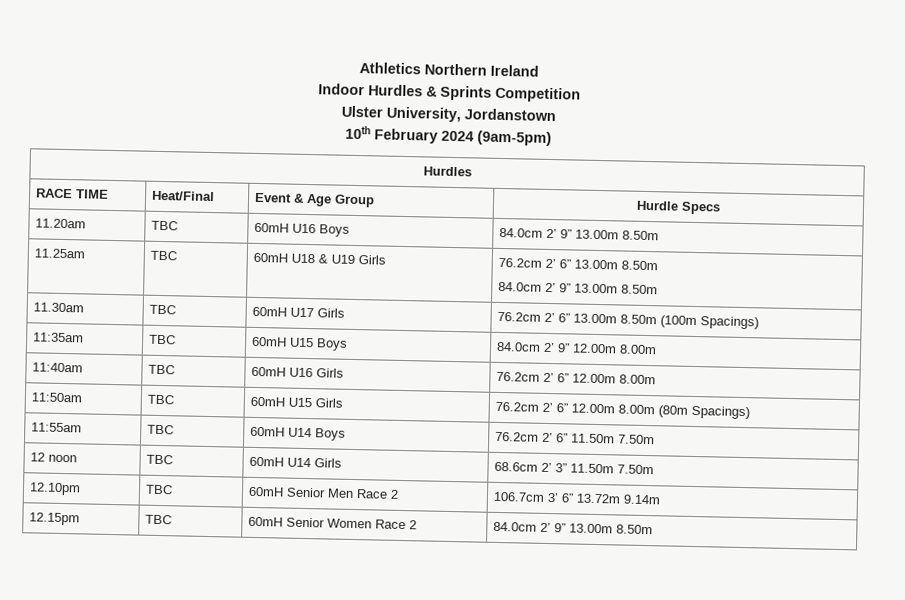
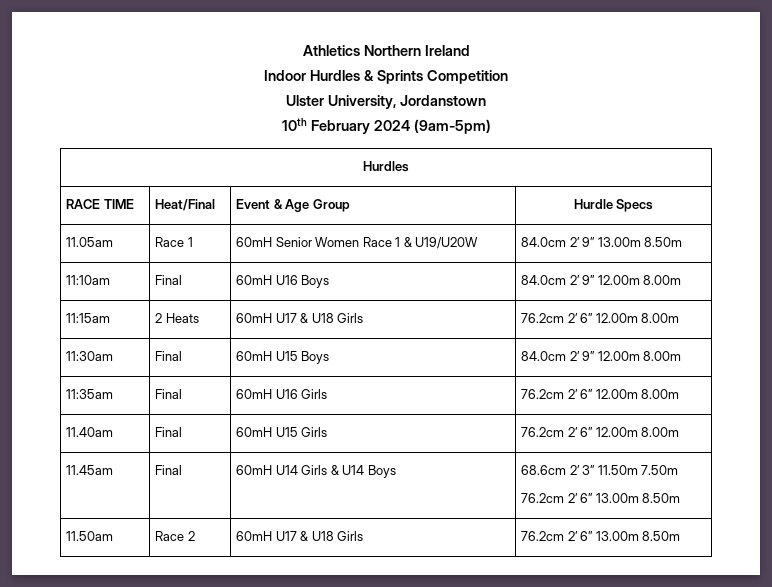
- 11.20am | TBC | 60mH U16 Boys | 84.0cm 2’ 9” 13.00m 8.50m
- 11.25am | TBC | 60mH U18 & U19 Girls | 76.2cm 2’ 6” 13.00m 8.50m
- 84.0cm 2’ 9” 13.00m 8.50m
- 11.30am | TBC | 60mH U17 Girls | 76.2cm 2’ 6” 13.00m 8.50m (100m Spacings)
- 11:35am | TBC | 60mH U15 Boys | 84.0cm 2’ 9” 12.00m 8.00m
+ 11.05am | Race 1 | 60mH Senior Women Race 1 & U19/U20W | 84.0cm 2’ 9” 13.00m 8.50m
+ 11:10am | Final | 60mH U16 Boys | 84.0cm 2’ 9” 12.00m 8.00m
+ 11:15am | 2 Heats | 60mH U17 & U18 Girls | 76.2cm 2’ 6” 12.00m 8.00m
+ 11:30am | Final | 60mH U15 Boys | 84.0cm 2’ 9” 12.00m 8.00m
- 11:40am | TBC | 60mH U16 Girls | 76.2cm 2’ 6” 12.00m 8.00m
+ 11:35am | Final | 60mH U16 Girls | 76.2cm 2’ 6” 12.00m 8.00m
- 11:50am | TBC | 60mH U15 Girls | 76.2cm 2’ 6” 12.00m 8.00m (80m Spacings)
- 11:55am | TBC | 60mH U14 Boys | 76.2cm 2’ 6” 11.50m 7.50m
- 12 noon | TBC | 60mH U14 Girls | 68.6cm 2’ 3” 11.50m 7.50m
- 12.10pm | TBC | 60mH Senior Men Race 2 | 106.7cm 3’ 6” 13.72m 9.14m
- 12.15pm | TBC | 60mH Senior Women Race 2 | 84.0cm 2’ 9” 13.00m 8.50m
+ 11.40am | Final | 60mH U15 Girls | 76.2cm 2’ 6” 12.00m 8.00m
+ 11.45am | Final | 60mH U14 Girls & U14 Boys | 68.6cm 2’ 3” 11.50m 7.50m
+ 76.2cm 2’ 6” 13.00m 8.50m
+ 11.50am | Race 2 | 60mH U17 & U18 Girls | 76.2cm 2’ 6” 13.00m 8.50m

